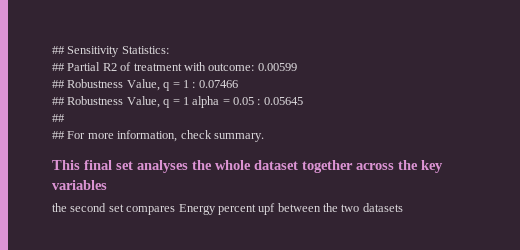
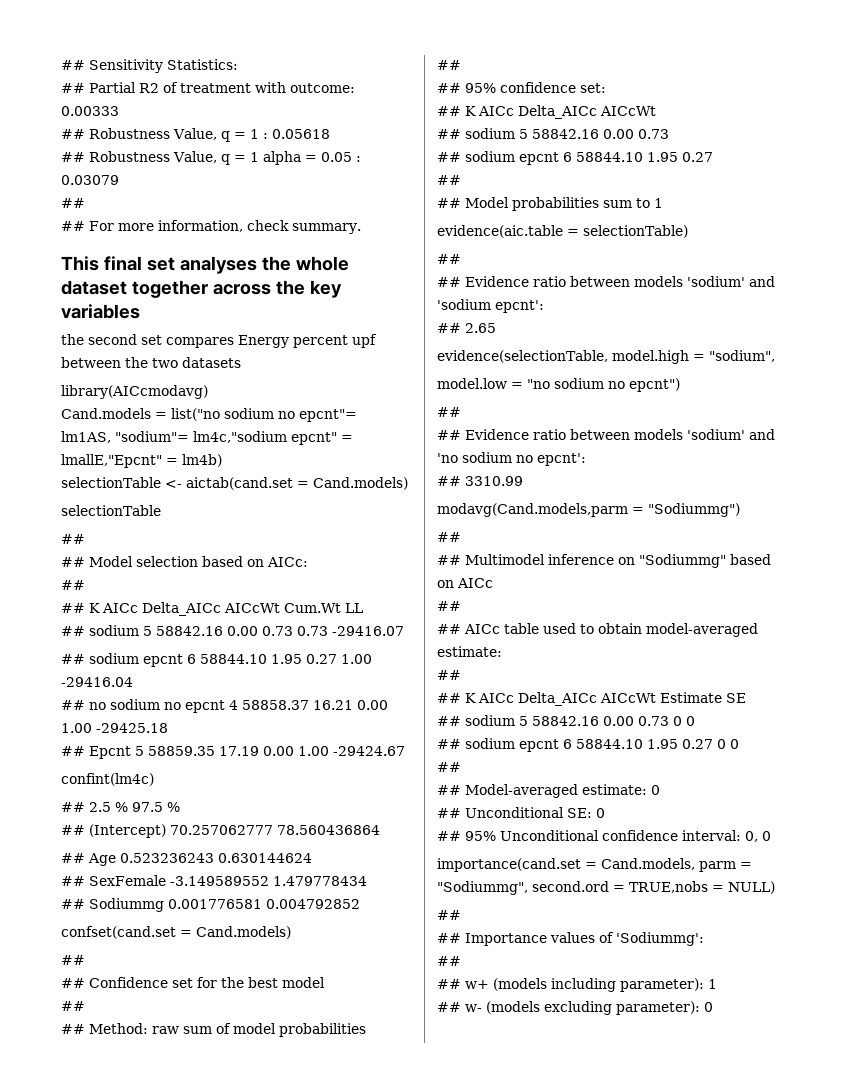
- ## Partial R2 of treatment with outcome: 0.00599
+ ## Partial R2 of treatment with outcome: 0.00333
- ## Robustness Value, q = 1 : 0.07466
+ ## Robustness Value, q = 1 : 0.05618
- ## Robustness Value, q = 1 alpha = 0.05 : 0.05645
+ ## Robustness Value, q = 1 alpha = 0.05 : 0.03079
+ library(AICcmodavg)
+ Cand.models = list("no sodium no epcnt"= lm1AS, "sodium"= lm4c,"sodium epcnt" = lmallE,"Epcnt" = lm4b)
+ selectionTable <- aictab(cand.set = Cand.models)
+ selectionTable
+ ##
+ ## Model selection based on AICc:
+ ##
+ ## K AICc Delta_AICc AICcWt Cum.Wt LL
+ ## sodium 5 58842.16 0.00 0.73 0.73 -29416.07
+ ## sodium epcnt 6 58844.10 1.95 0.27 1.00 -29416.04
+ ## no sodium no epcnt 4 58858.37 16.21 0.00 1.00 -29425.18
+ ## Epcnt 5 58859.35 17.19 0.00 1.00 -29424.67
+ confint(lm4c)
+ ## 2.5 % 97.5 %
+ ## (Intercept) 70.257062777 78.560436864
+ ## Age 0.523236243 0.630144624
+ ## SexFemale -3.149589552 1.479778434
+ ## Sodiummg 0.001776581 0.004792852
+ confset(cand.set = Cand.models)
+ ##
+ ## Confidence set for the best model
+ ##
+ ## Method: raw sum of model probabilities
+ ##
+ ## 95% confidence set:
+ ## K AICc Delta_AICc AICcWt
+ ## sodium 5 58842.16 0.00 0.73
+ ## sodium epcnt 6 58844.10 1.95 0.27
+ ##
+ ## Model probabilities sum to 1
+ evidence(aic.table = selectionTable)
+ ##
+ ## Evidence ratio between models 'sodium' and 'sodium epcnt':
+ ## 2.65
+ evidence(selectionTable, model.high = "sodium",
+ model.low = "no sodium no epcnt")
+ ##
+ ## Evidence ratio between models 'sodium' and 'no sodium no epcnt':
+ ## 3310.99
+ modavg(Cand.models,parm = "Sodiummg")
+ ##
+ ## Multimodel inference on "Sodiummg" based on AICc
+ ##
+ ## AICc table used to obtain model-averaged estimate:
+ ##
+ ## K AICc Delta_AICc AICcWt Estimate SE
+ ## sodium 5 58842.16 0.00 0.73 0 0
+ ## sodium epcnt 6 58844.10 1.95 0.27 0 0
+ ##
+ ## Model-averaged estimate: 0
+ ## Unconditional SE: 0
+ ## 95% Unconditional confidence interval: 0, 0
+ importance(cand.set = Cand.models, parm = "Sodiummg", second.ord = TRUE,nobs = NULL)
+ ##
+ ## Importance values of 'Sodiummg':
+ ##
+ ## w+ (models including parameter): 1
+ ## w- (models excluding parameter): 0

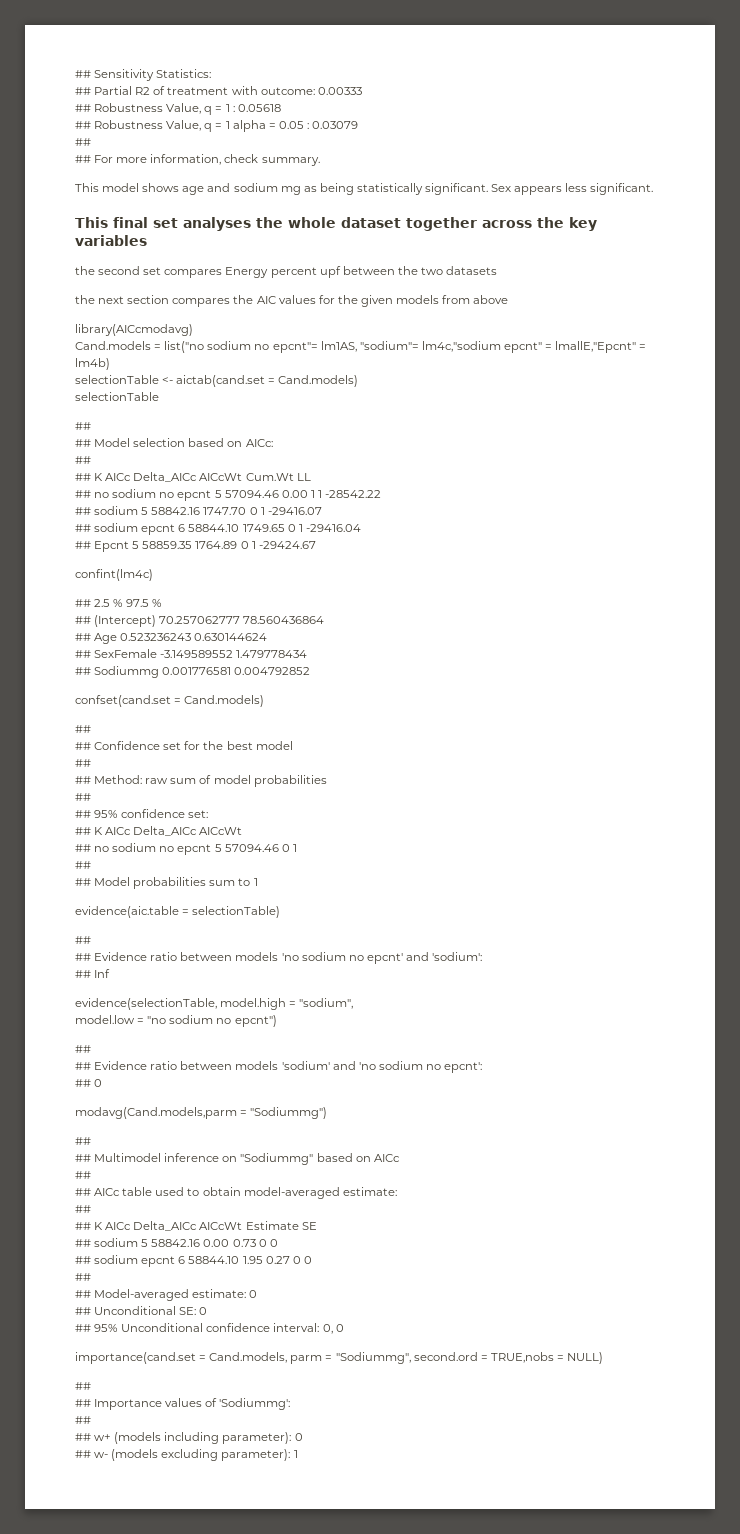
+ This model shows age and sodium mg as being statistically significant. Sex appears less significant.
+ the next section compares the AIC values for the given models from above
- ## sodium 5 58842.16 0.00 0.73 0.73 -29416.07
+ ## no sodium no epcnt 5 57094.46 0.00 1 1 -28542.22
+ ## sodium 5 58842.16 1747.70 0 1 -29416.07
- ## sodium epcnt 6 58844.10 1.95 0.27 1.00 -29416.04
- ## no sodium no epcnt 4 58858.37 16.21 0.00 1.00 -29425.18
+ ## sodium epcnt 6 58844.10 1749.65 0 1 -29416.04
- ## Epcnt 5 58859.35 17.19 0.00 1.00 -29424.67
+ ## Epcnt 5 58859.35 1764.89 0 1 -29424.67
  ## 95% confidence set:
  ## K AICc Delta_AICc AICcWt
- ## sodium 5 58842.16 0.00 0.73
- ## sodium epcnt 6 58844.10 1.95 0.27
+ ## no sodium no epcnt 5 57094.46 0 1
- ## Evidence ratio between models 'sodium' and 'sodium epcnt':
- ## 2.65
+ ## Evidence ratio between models 'no sodium no epcnt' and 'sodium':
+ ## Inf
- ## 3310.99
+ ## 0
- ## w+ (models including parameter): 1
+ ## w+ (models including parameter): 0
- ## w- (models excluding parameter): 0
+ ## w- (models excluding parameter): 1

